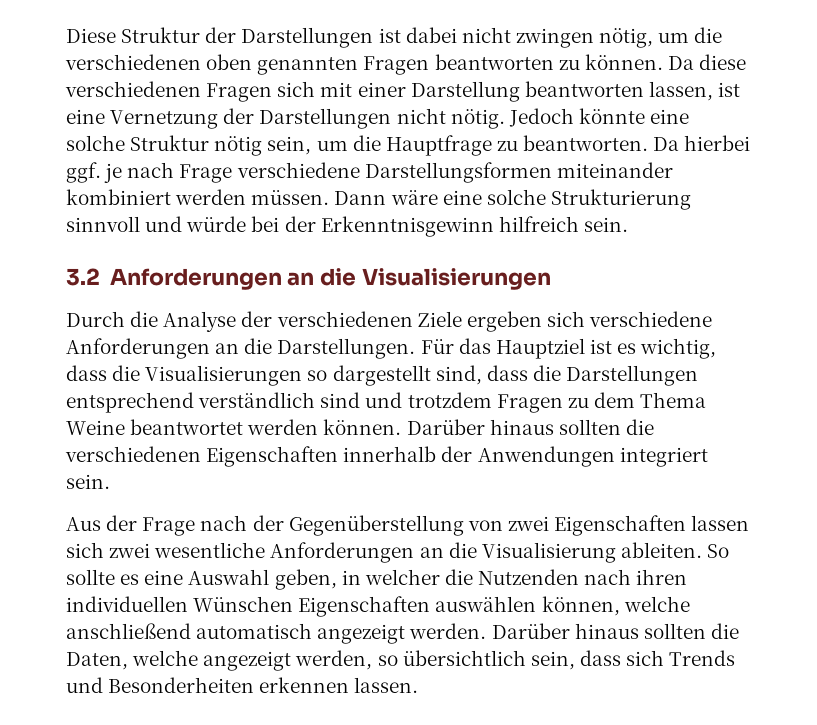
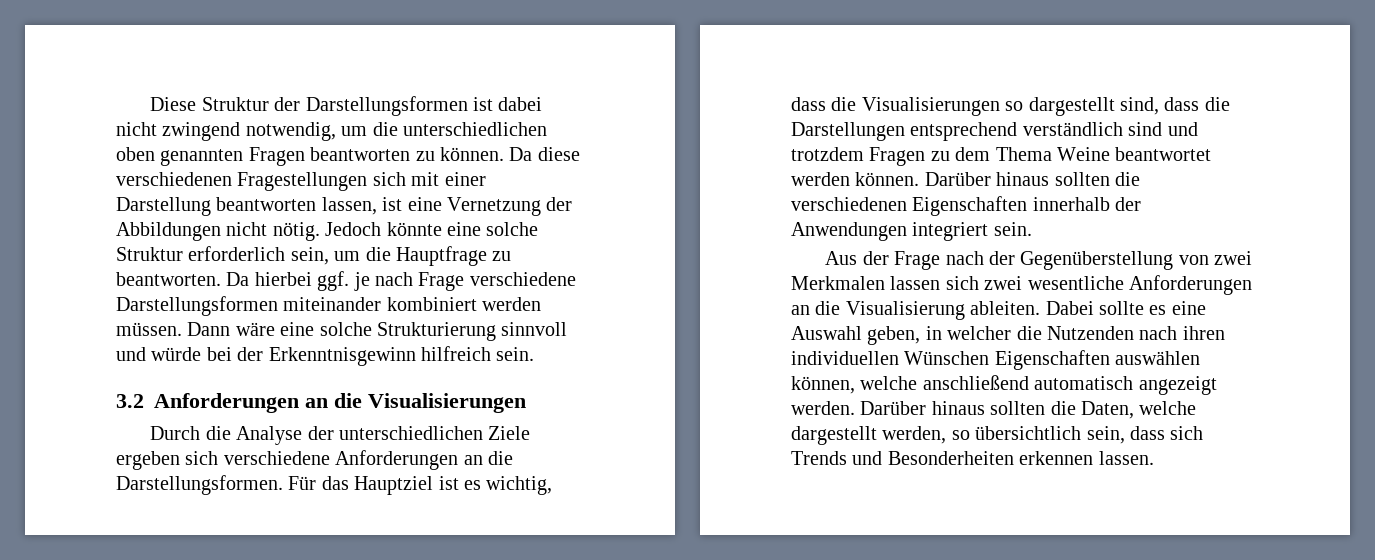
- Diese Struktur der Darstellungen ist dabei nicht zwingen nötig, um die verschiedenen oben genannten Fragen beantworten zu können.
+ Diese Struktur der Darstellungsformen ist dabei nicht zwingend notwendig, um die unterschiedlichen oben genannten Fragen beantworten zu können.
- Da diese verschiedenen Fragen sich mit einer Darstellung beantworten lassen, ist eine Vernetzung der Darstellungen nicht nötig.
+ Da diese verschiedenen Fragestellungen sich mit einer Darstellung beantworten lassen, ist eine Vernetzung der Abbildungen nicht nötig.
- Jedoch könnte eine solche Struktur nötig sein, um die Hauptfrage zu beantworten.
+ Jedoch könnte eine solche Struktur erforderlich sein, um die Hauptfrage zu beantworten.
- Durch die Analyse der verschiedenen Ziele ergeben sich verschiedene Anforderungen an die Darstellungen.
+ Durch die Analyse der unterschiedlichen Ziele ergeben sich verschiedene Anforderungen an die Darstellungsformen.
- Aus der Frage nach der Gegenüberstellung von zwei Eigenschaften lassen sich zwei wesentliche Anforderungen an die Visualisierung ableiten.
+ Aus der Frage nach der Gegenüberstellung von zwei Merkmalen lassen sich zwei wesentliche Anforderungen an die Visualisierung ableiten.
- So sollte es eine Auswahl geben, in welcher die Nutzenden nach ihren individuellen Wünschen Eigenschaften auswählen können, welche anschließend automatisch angezeigt werden.
+ Dabei sollte es eine Auswahl geben, in welcher die Nutzenden nach ihren individuellen Wünschen Eigenschaften auswählen können, welche anschließend automatisch angezeigt werden.
- Darüber hinaus sollten die Daten, welche angezeigt werden, so übersichtlich sein, dass sich Trends und Besonderheiten erkennen lassen.
+ Darüber hinaus sollten die Daten, welche dargestellt werden, so übersichtlich sein, dass sich Trends und Besonderheiten erkennen lassen.

